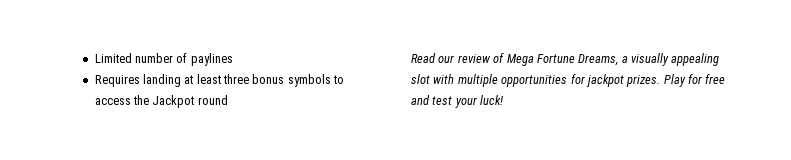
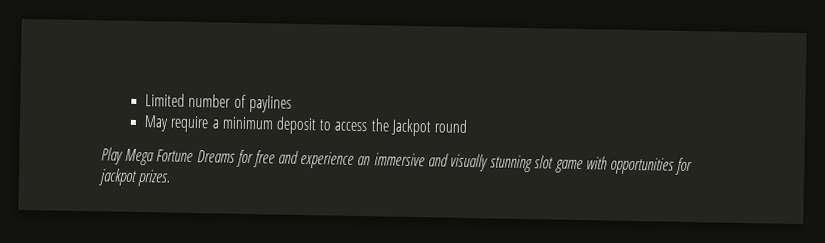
- Requires landing at least three bonus symbols to access the Jackpot round
+ May require a minimum deposit to access the Jackpot round
- Read our review of Mega Fortune Dreams, a visually appealing slot with multiple opportunities for jackpot prizes. Play for free and test your luck!
+ Play Mega Fortune Dreams for free and experience an immersive and visually stunning slot game with opportunities for jackpot prizes.

